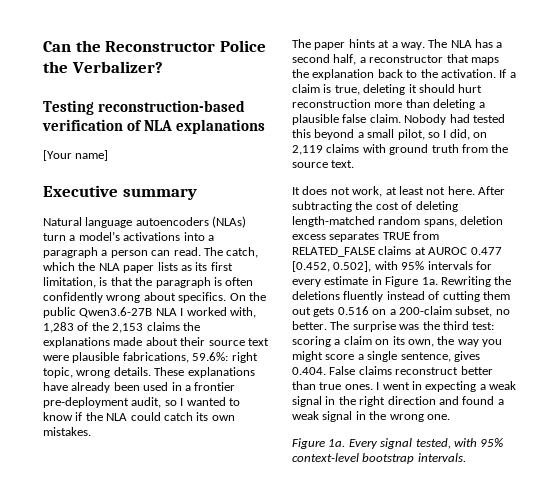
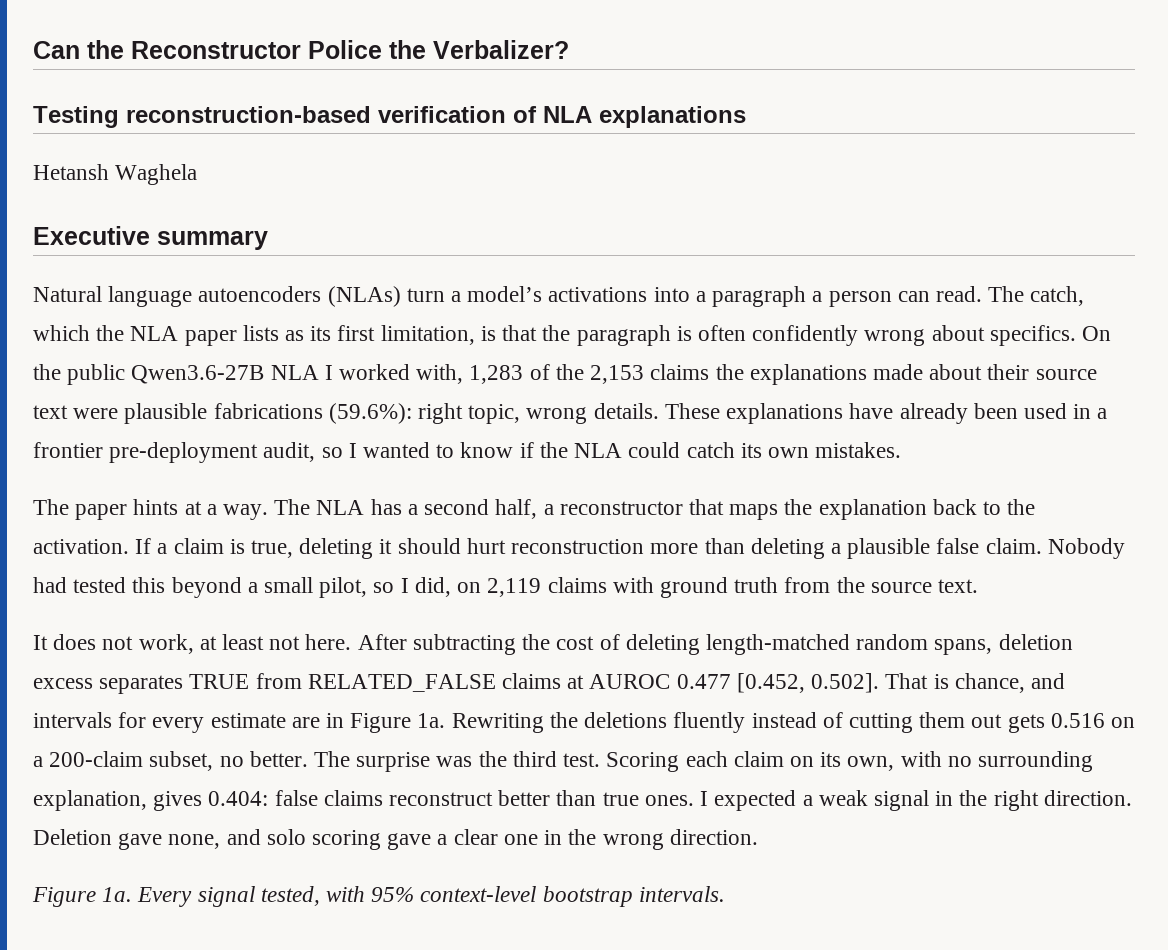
- [Your name]
+ Hetansh Waghela
- On the public Qwen3.6-27B NLA I worked with, 1,283 of the 2,153 claims the explanations made about their source text were plausible fabrications, 59.6%: right topic, wrong details.
+ On the public Qwen3.6-27B NLA I worked with, 1,283 of the 2,153 claims the explanations made about their source text were plausible fabrications (59.6%): right topic, wrong details.
- After subtracting the cost of deleting length-matched random spans, deletion excess separates TRUE from RELATED_FALSE claims at AUROC 0.477 [0.452, 0.502], with 95% intervals for every estimate in Figure 1a.
+ After subtracting the cost of deleting length-matched random spans, deletion excess separates TRUE from RELATED_FALSE claims at AUROC 0.477 [0.452, 0.502]. That is chance, and intervals for every estimate are in Figure 1a.
- The surprise was the third test: scoring a claim on its own, the way you might score a single sentence, gives 0.404. False claims reconstruct better than true ones.
+ The surprise was the third test. Scoring each claim on its own, with no surrounding explanation, gives 0.404: false claims reconstruct better than true ones.
- I went in expecting a weak signal in the right direction and found a weak signal in the wrong one.
+ I expected a weak signal in the right direction. Deletion gave none, and solo scoring gave a clear one in the wrong direction.

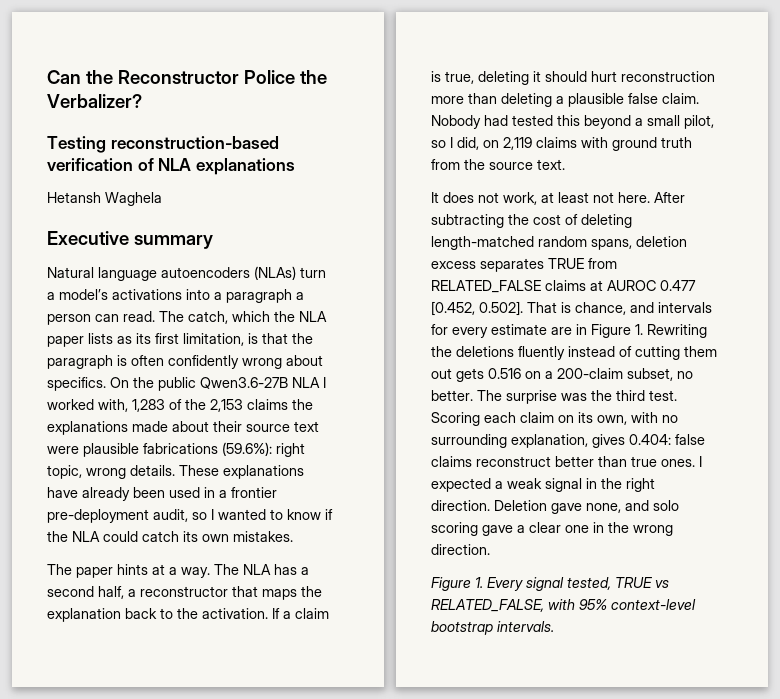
- After subtracting the cost of deleting length-matched random spans, deletion excess separates TRUE from RELATED_FALSE claims at AUROC 0.477 [0.452, 0.502]. That is chance, and intervals for every estimate are in Figure 1a. Rewriting the deletions fluently instead of cutting them out gets 0.516 on a 200-claim subset, no better.
+ After subtracting the cost of deleting length-matched random spans, deletion excess separates TRUE from RELATED_FALSE claims at AUROC 0.477 [0.452, 0.502]. That is chance, and intervals for every estimate are in Figure 1. Rewriting the deletions fluently instead of cutting them out gets 0.516 on a 200-claim subset, no better.
- Figure 1a. Every signal tested, with 95% context-level bootstrap intervals.
+ Figure 1. Every signal tested, TRUE vs RELATED_FALSE, with 95% context-level bootstrap intervals.

